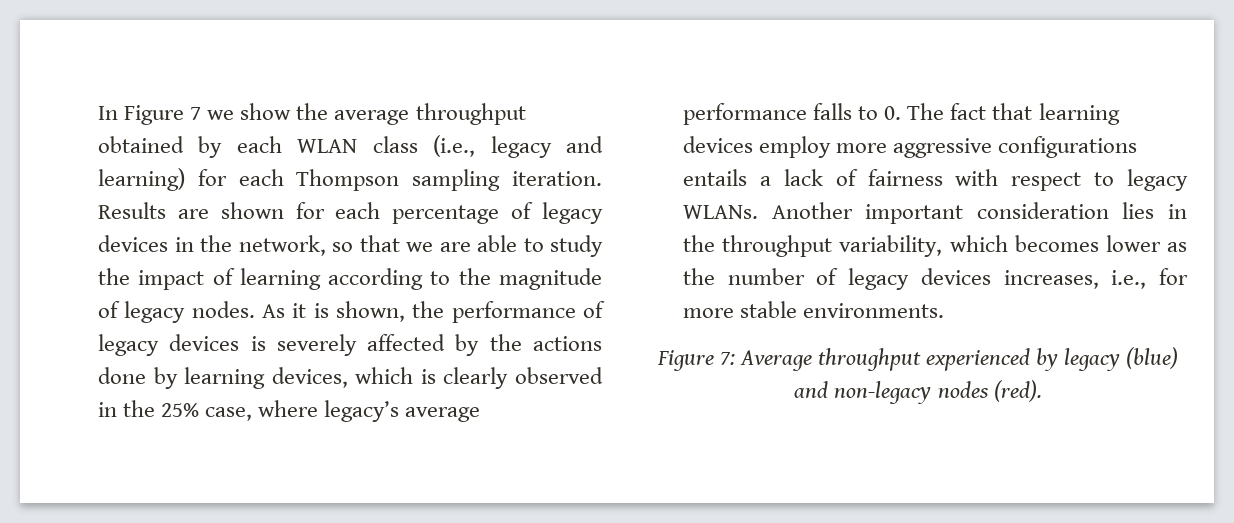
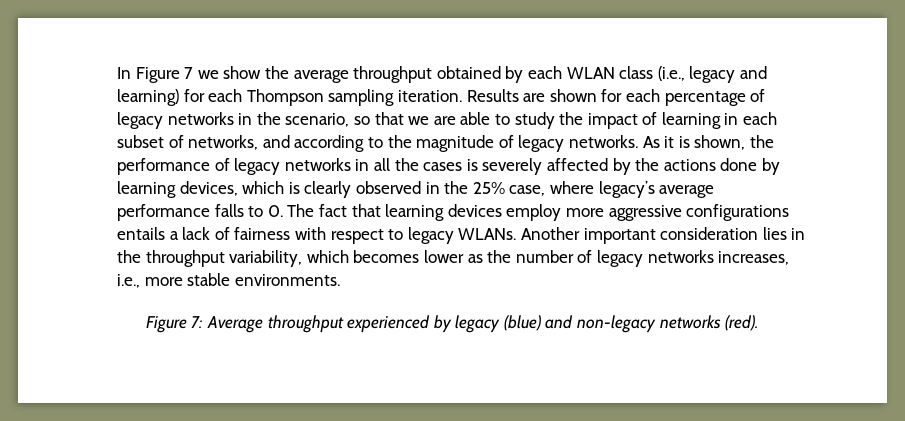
- Results are shown for each percentage of legacy devices in the network, so that we are able to study the impact of learning according to the magnitude of legacy nodes.
+ Results are shown for each percentage of legacy networks in the scenario, so that we are able to study the impact of learning in each subset of networks, and according to the magnitude of legacy networks.
- As it is shown, the performance of legacy devices is severely affected by the actions done by learning devices, which is clearly observed in the 25% case, where legacy’s average performance falls to 0. The fact that learning devices employ more aggressive configurations entails a lack of fairness with respect to legacy WLANs.
+ As it is shown, the performance of legacy networks in all the cases is severely affected by the actions done by learning devices, which is clearly observed in the 25% case, where legacy’s average performance falls to 0. The fact that learning devices employ more aggressive configurations entails a lack of fairness with respect to legacy WLANs.
- Another important consideration lies in the throughput variability, which becomes lower as the number of legacy devices increases, i.e., for more stable environments.
+ Another important consideration lies in the throughput variability, which becomes lower as the number of legacy networks increases, i.e., more stable environments.
- Figure 7: Average throughput experienced by legacy (blue) and non-legacy nodes (red).
+ Figure 7: Average throughput experienced by legacy (blue) and non-legacy networks (red).

